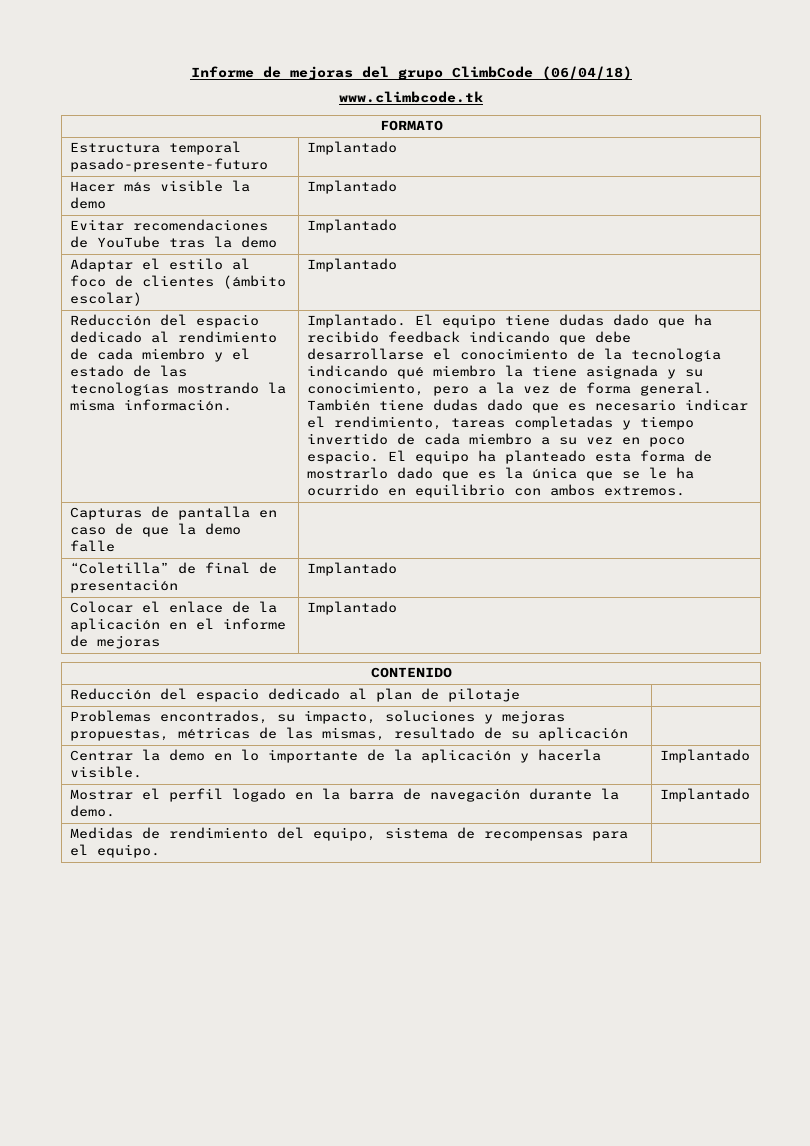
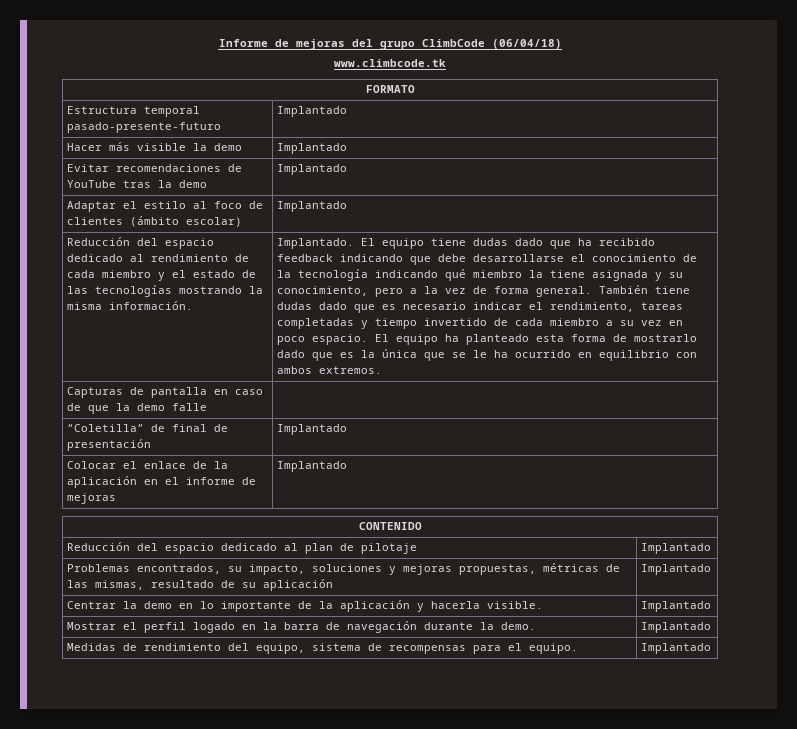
- Reducción del espacio dedicado al plan de pilotaje |
+ Reducción del espacio dedicado al plan de pilotaje | Implantado
- Problemas encontrados, su impacto, soluciones y mejoras propuestas, métricas de las mismas, resultado de su aplicación |
+ Problemas encontrados, su impacto, soluciones y mejoras propuestas, métricas de las mismas, resultado de su aplicación | Implantado
- Medidas de rendimiento del equipo, sistema de recompensas para el equipo. |
+ Medidas de rendimiento del equipo, sistema de recompensas para el equipo. | Implantado

